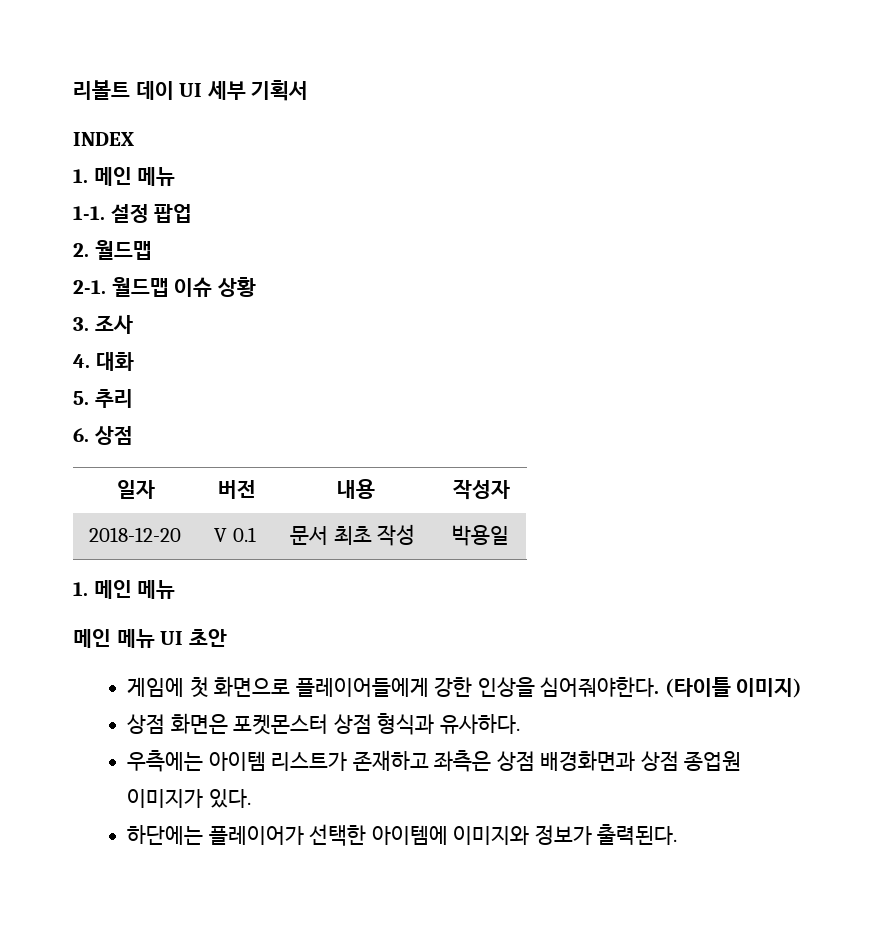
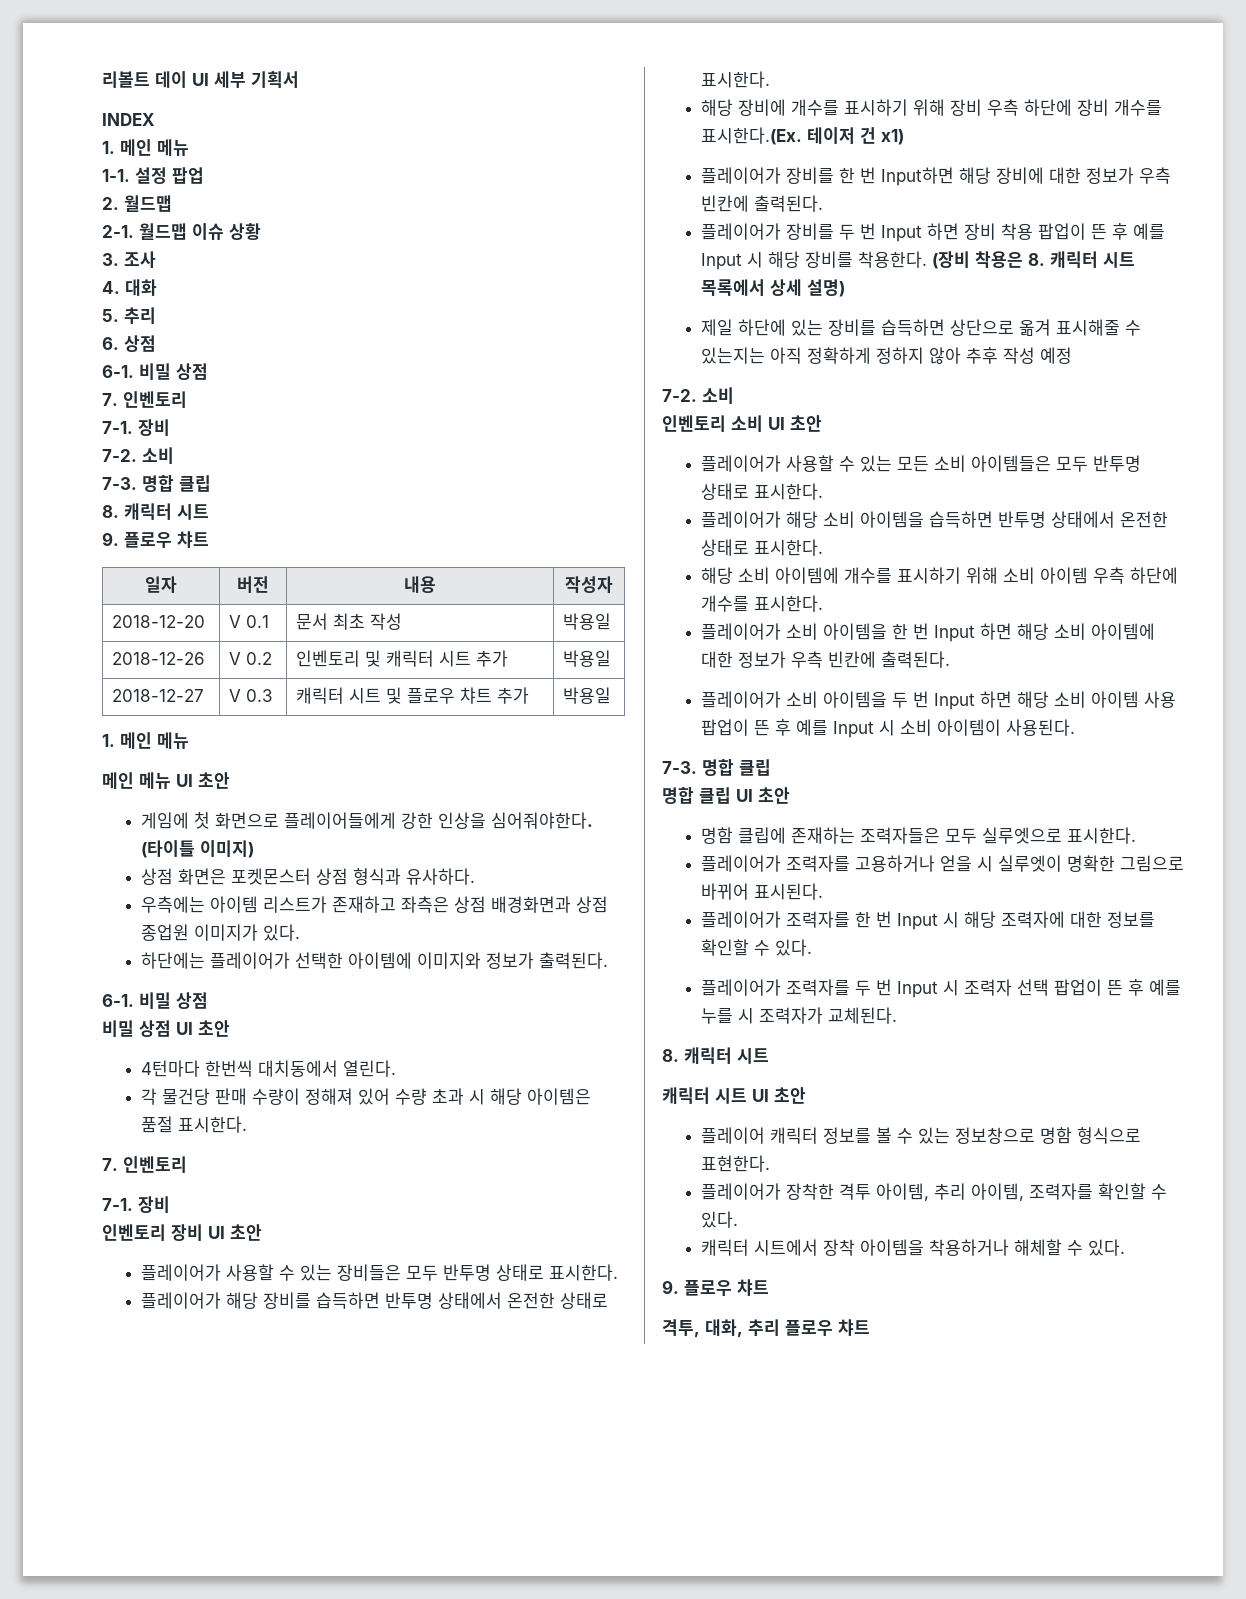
  6. 상점
+ 6-1. 비밀 상점
+ 7. 인벤토리
+ 7-1. 장비
+ 7-2. 소비
+ 7-3. 명합 클립
+ 8. 캐릭터 시트
+ 9. 플로우 챠트
+ 2018-12-26 | V 0.2 | 인벤토리 및 캐릭터 시트 추가 | 박용일
+ 2018-12-27 | V 0.3 | 캐릭터 시트 및 플로우 챠트 추가 | 박용일
  하단에는 플레이어가 선택한 아이템에 이미지와 정보가 출력된다.
+ 6-1. 비밀 상점
+ 비밀 상점 UI 초안
+ 4턴마다 한번씩 대치동에서 열린다.
+ 각 물건당 판매 수량이 정해져 있어 수량 초과 시 해당 아이템은 품절 표시한다.
+ 7. 인벤토리
+ 7-1. 장비
+ 인벤토리 장비 UI 초안
+ 플레이어가 사용할 수 있는 장비들은 모두 반투명 상태로 표시한다.
+ 플레이어가 해당 장비를 습득하면 반투명 상태에서 온전한 상태로 표시한다.
+ 해당 장비에 개수를 표시하기 위해 장비 우측 하단에 장비 개수를 표시한다.(Ex. 테이저 건 x1)
+ 플레이어가 장비를 한 번 Input하면 해당 장비에 대한 정보가 우측 빈칸에 출력된다.
+ 플레이어가 장비를 두 번 Input 하면 장비 착용 팝업이 뜬 후 예를 Input 시 해당 장비를 착용한다. (장비 착용은 8. 캐릭터 시트 목록에서 상세 설명)
+ 제일 하단에 있는 장비를 습득하면 상단으로 옮겨 표시해줄 수 있는지는 아직 정확하게 정하지 않아 추후 작성 예정
+ 7-2. 소비
+ 인벤토리 소비 UI 초안
+ 플레이어가 사용할 수 있는 모든 소비 아이템들은 모두 반투명 상태로 표시한다.
+ 플레이어가 해당 소비 아이템을 습득하면 반투명 상태에서 온전한 상태로 표시한다.
+ 해당 소비 아이템에 개수를 표시하기 위해 소비 아이템 우측 하단에 개수를 표시한다.
+ 플레이어가 소비 아이템을 한 번 Input 하면 해당 소비 아이템에 대한 정보가 우측 빈칸에 출력된다.
+ 플레이어가 소비 아이템을 두 번 Input 하면 해당 소비 아이템 사용 팝업이 뜬 후 예를 Input 시 소비 아이템이 사용된다.
+ 7-3. 명합 클립
+ 명합 클립 UI 초안
+ 명함 클립에 존재하는 조력자들은 모두 실루엣으로 표시한다.
+ 플레이어가 조력자를 고용하거나 얻을 시 실루엣이 명확한 그림으로 바뀌어 표시된다.
+ 플레이어가 조력자를 한 번 Input 시 해당 조력자에 대한 정보를 확인할 수 있다.
+ 플레이어가 조력자를 두 번 Input 시 조력자 선택 팝업이 뜬 후 예를 누를 시 조력자가 교체된다.
+ 8. 캐릭터 시트
+ 캐릭터 시트 UI 초안
+ 플레이어 캐릭터 정보를 볼 수 있는 정보창으로 명함 형식으로 표현한다.
+ 플레이어가 장착한 격투 아이템, 추리 아이템, 조력자를 확인할 수 있다.
+ 캐릭터 시트에서 장착 아이템을 착용하거나 해체할 수 있다.
+ 9. 플로우 챠트
+ 격투, 대화, 추리 플로우 챠트

